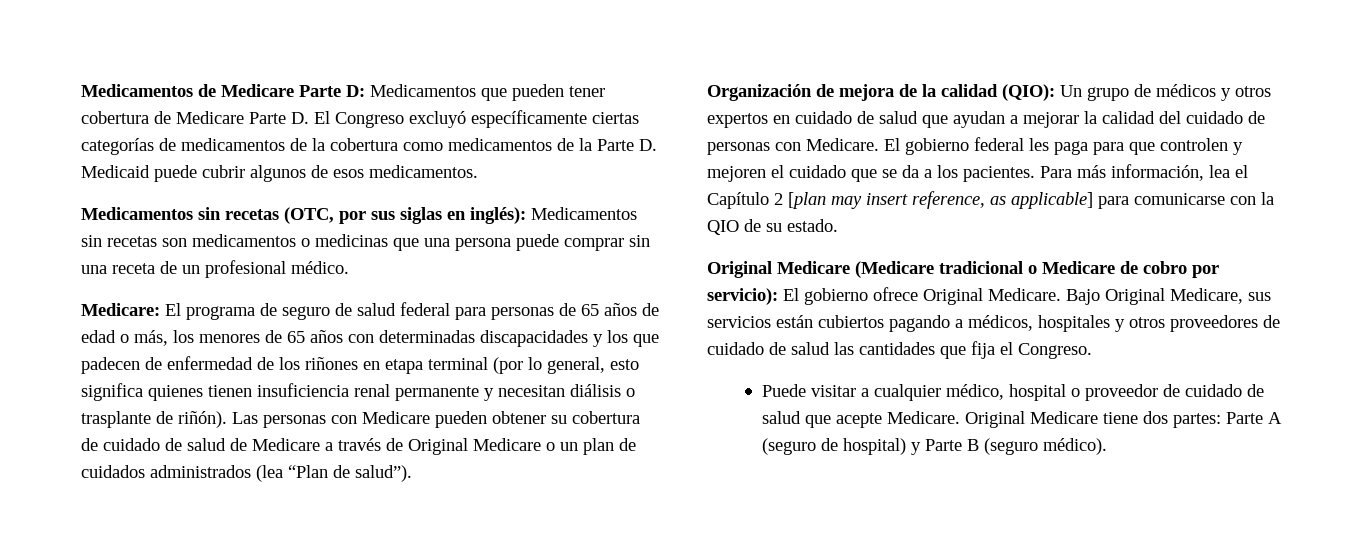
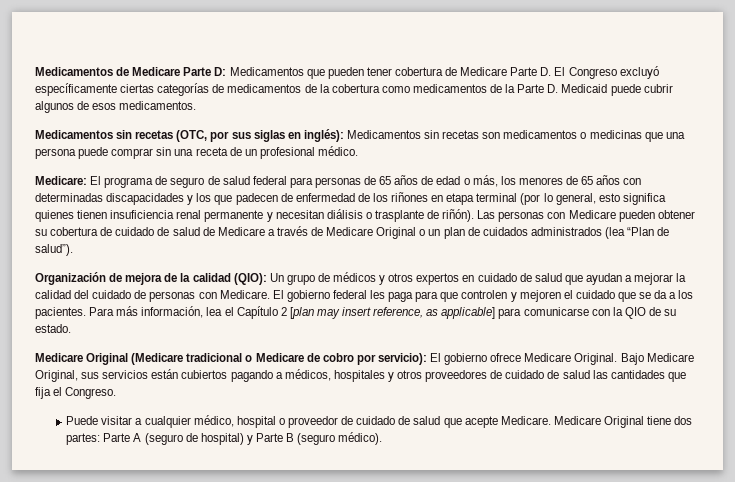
- Las personas con Medicare pueden obtener su cobertura de cuidado de salud de Medicare a través de Original Medicare o un plan de cuidados administrados (lea “Plan de salud”).
+ Las personas con Medicare pueden obtener su cobertura de cuidado de salud de Medicare a través de Medicare Original o un plan de cuidados administrados (lea “Plan de salud”).
- Original Medicare (Medicare tradicional o Medicare de cobro por servicio): El gobierno ofrece Original Medicare. Bajo Original Medicare, sus servicios están cubiertos pagando a médicos, hospitales y otros proveedores de cuidado de salud las cantidades que fija el Congreso.
+ Medicare Original (Medicare tradicional o Medicare de cobro por servicio): El gobierno ofrece Medicare Original. Bajo Medicare Original, sus servicios están cubiertos pagando a médicos, hospitales y otros proveedores de cuidado de salud las cantidades que fija el Congreso.
- Original Medicare tiene dos partes: Parte A (seguro de hospital) y Parte B (seguro médico).
+ Medicare Original tiene dos partes: Parte A (seguro de hospital) y Parte B (seguro médico).

